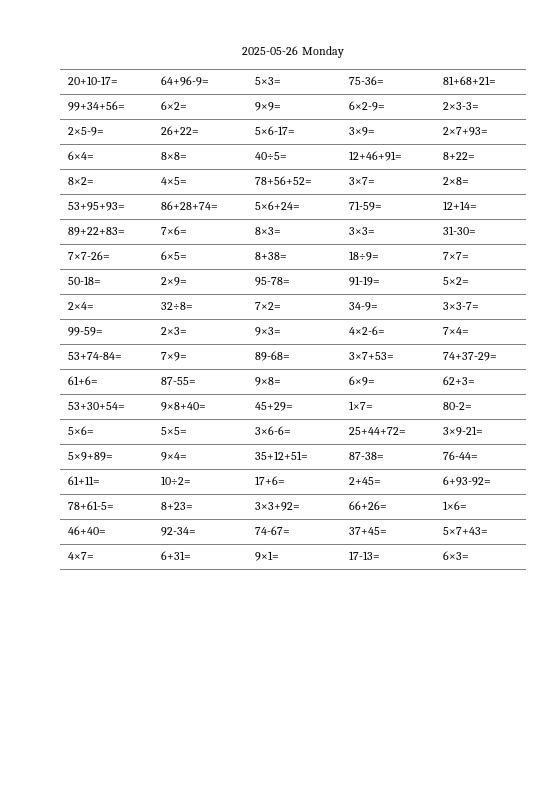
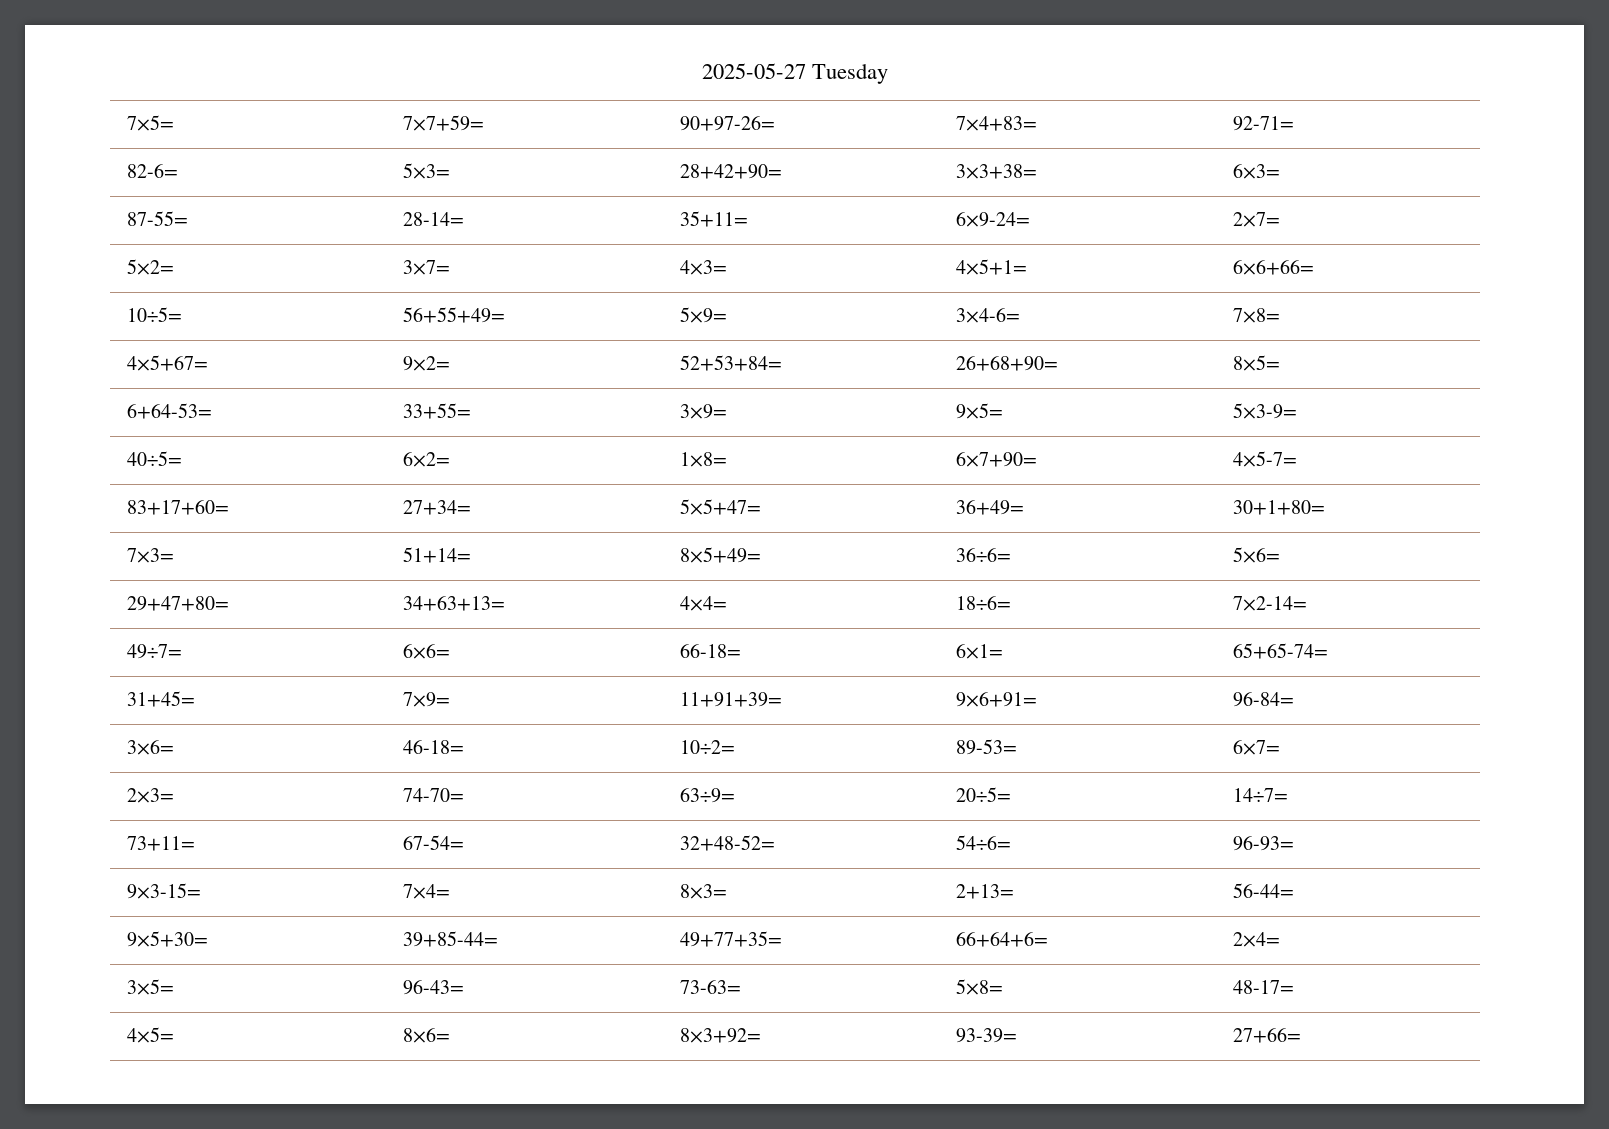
- 2025-05-26 Monday
- 20+10-17= | 64+96-9= | 5×3= | 75-36= | 81+68+21=
- 99+34+56= | 6×2= | 9×9= | 6×2-9= | 2×3-3=
- 2×5-9= | 26+22= | 5×6-17= | 3×9= | 2×7+93=
- 6×4= | 8×8= | 40÷5= | 12+46+91= | 8+22=
- 8×2= | 4×5= | 78+56+52= | 3×7= | 2×8=
- 53+95+93= | 86+28+74= | 5×6+24= | 71-59= | 12+14=
- 89+22+83= | 7×6= | 8×3= | 3×3= | 31-30=
- 7×7-26= | 6×5= | 8+38= | 18÷9= | 7×7=
- 50-18= | 2×9= | 95-78= | 91-19= | 5×2=
- 2×4= | 32÷8= | 7×2= | 34-9= | 3×3-7=
- 99-59= | 2×3= | 9×3= | 4×2-6= | 7×4=
- 53+74-84= | 7×9= | 89-68= | 3×7+53= | 74+37-29=
- 61+6= | 87-55= | 9×8= | 6×9= | 62+3=
- 53+30+54= | 9×8+40= | 45+29= | 1×7= | 80-2=
- 5×6= | 5×5= | 3×6-6= | 25+44+72= | 3×9-21=
- 5×9+89= | 9×4= | 35+12+51= | 87-38= | 76-44=
- 61+11= | 10÷2= | 17+6= | 2+45= | 6+93-92=
- 78+61-5= | 8+23= | 3×3+92= | 66+26= | 1×6=
- 46+40= | 92-34= | 74-67= | 37+45= | 5×7+43=
- 4×7= | 6+31= | 9×1= | 17-13= | 6×3=
+ 2025-05-27 Tuesday
+ 7×5= | 7×7+59= | 90+97-26= | 7×4+83= | 92-71=
+ 82-6= | 5×3= | 28+42+90= | 3×3+38= | 6×3=
+ 87-55= | 28-14= | 35+11= | 6×9-24= | 2×7=
+ 5×2= | 3×7= | 4×3= | 4×5+1= | 6×6+66=
+ 10÷5= | 56+55+49= | 5×9= | 3×4-6= | 7×8=
+ 4×5+67= | 9×2= | 52+53+84= | 26+68+90= | 8×5=
+ 6+64-53= | 33+55= | 3×9= | 9×5= | 5×3-9=
+ 40÷5= | 6×2= | 1×8= | 6×7+90= | 4×5-7=
+ 83+17+60= | 27+34= | 5×5+47= | 36+49= | 30+1+80=
+ 7×3= | 51+14= | 8×5+49= | 36÷6= | 5×6=
+ 29+47+80= | 34+63+13= | 4×4= | 18÷6= | 7×2-14=
+ 49÷7= | 6×6= | 66-18= | 6×1= | 65+65-74=
+ 31+45= | 7×9= | 11+91+39= | 9×6+91= | 96-84=
+ 3×6= | 46-18= | 10÷2= | 89-53= | 6×7=
+ 2×3= | 74-70= | 63÷9= | 20÷5= | 14÷7=
+ 73+11= | 67-54= | 32+48-52= | 54÷6= | 96-93=
+ 9×3-15= | 7×4= | 8×3= | 2+13= | 56-44=
+ 9×5+30= | 39+85-44= | 49+77+35= | 66+64+6= | 2×4=
+ 3×5= | 96-43= | 73-63= | 5×8= | 48-17=
+ 4×5= | 8×6= | 8×3+92= | 93-39= | 27+66=

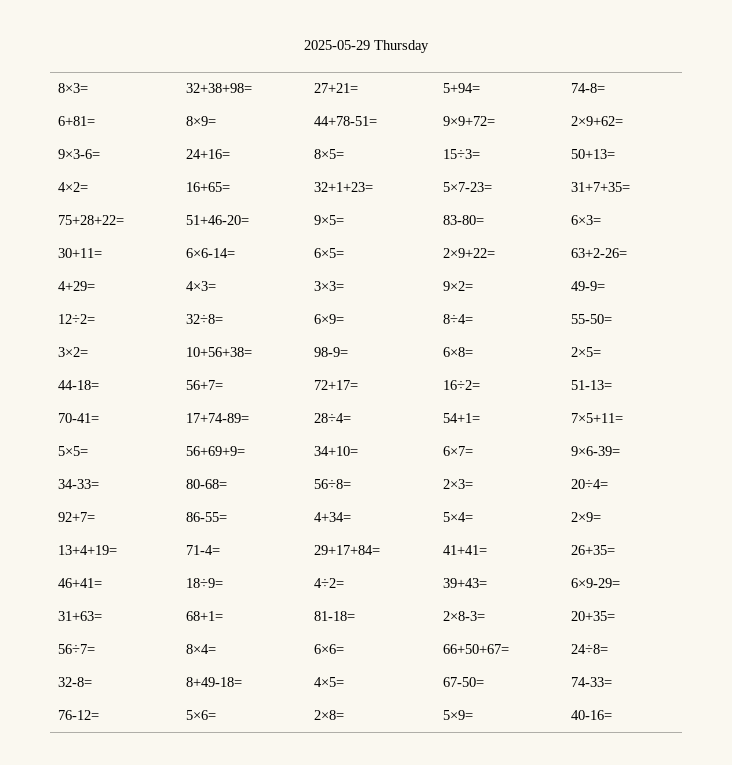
- 2025-05-27 Tuesday
- 7×5= | 7×7+59= | 90+97-26= | 7×4+83= | 92-71=
- 82-6= | 5×3= | 28+42+90= | 3×3+38= | 6×3=
- 87-55= | 28-14= | 35+11= | 6×9-24= | 2×7=
- 5×2= | 3×7= | 4×3= | 4×5+1= | 6×6+66=
- 10÷5= | 56+55+49= | 5×9= | 3×4-6= | 7×8=
- 4×5+67= | 9×2= | 52+53+84= | 26+68+90= | 8×5=
- 6+64-53= | 33+55= | 3×9= | 9×5= | 5×3-9=
- 40÷5= | 6×2= | 1×8= | 6×7+90= | 4×5-7=
- 83+17+60= | 27+34= | 5×5+47= | 36+49= | 30+1+80=
- 7×3= | 51+14= | 8×5+49= | 36÷6= | 5×6=
- 29+47+80= | 34+63+13= | 4×4= | 18÷6= | 7×2-14=
- 49÷7= | 6×6= | 66-18= | 6×1= | 65+65-74=
- 31+45= | 7×9= | 11+91+39= | 9×6+91= | 96-84=
- 3×6= | 46-18= | 10÷2= | 89-53= | 6×7=
- 2×3= | 74-70= | 63÷9= | 20÷5= | 14÷7=
- 73+11= | 67-54= | 32+48-52= | 54÷6= | 96-93=
- 9×3-15= | 7×4= | 8×3= | 2+13= | 56-44=
- 9×5+30= | 39+85-44= | 49+77+35= | 66+64+6= | 2×4=
- 3×5= | 96-43= | 73-63= | 5×8= | 48-17=
- 4×5= | 8×6= | 8×3+92= | 93-39= | 27+66=
+ 2025-05-29 Thursday
+ 8×3= | 32+38+98= | 27+21= | 5+94= | 74-8=
+ 6+81= | 8×9= | 44+78-51= | 9×9+72= | 2×9+62=
+ 9×3-6= | 24+16= | 8×5= | 15÷3= | 50+13=
+ 4×2= | 16+65= | 32+1+23= | 5×7-23= | 31+7+35=
+ 75+28+22= | 51+46-20= | 9×5= | 83-80= | 6×3=
+ 30+11= | 6×6-14= | 6×5= | 2×9+22= | 63+2-26=
+ 4+29= | 4×3= | 3×3= | 9×2= | 49-9=
+ 12÷2= | 32÷8= | 6×9= | 8÷4= | 55-50=
+ 3×2= | 10+56+38= | 98-9= | 6×8= | 2×5=
+ 44-18= | 56+7= | 72+17= | 16÷2= | 51-13=
+ 70-41= | 17+74-89= | 28÷4= | 54+1= | 7×5+11=
+ 5×5= | 56+69+9= | 34+10= | 6×7= | 9×6-39=
+ 34-33= | 80-68= | 56÷8= | 2×3= | 20÷4=
+ 92+7= | 86-55= | 4+34= | 5×4= | 2×9=
+ 13+4+19= | 71-4= | 29+17+84= | 41+41= | 26+35=
+ 46+41= | 18÷9= | 4÷2= | 39+43= | 6×9-29=
+ 31+63= | 68+1= | 81-18= | 2×8-3= | 20+35=
+ 56÷7= | 8×4= | 6×6= | 66+50+67= | 24÷8=
+ 32-8= | 8+49-18= | 4×5= | 67-50= | 74-33=
+ 76-12= | 5×6= | 2×8= | 5×9= | 40-16=

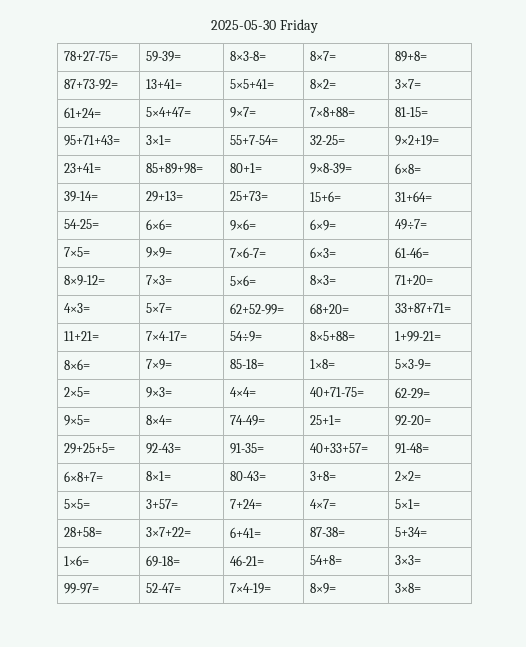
- 2025-05-29 Thursday
- 8×3= | 32+38+98= | 27+21= | 5+94= | 74-8=
- 6+81= | 8×9= | 44+78-51= | 9×9+72= | 2×9+62=
- 9×3-6= | 24+16= | 8×5= | 15÷3= | 50+13=
- 4×2= | 16+65= | 32+1+23= | 5×7-23= | 31+7+35=
- 75+28+22= | 51+46-20= | 9×5= | 83-80= | 6×3=
- 30+11= | 6×6-14= | 6×5= | 2×9+22= | 63+2-26=
- 4+29= | 4×3= | 3×3= | 9×2= | 49-9=
- 12÷2= | 32÷8= | 6×9= | 8÷4= | 55-50=
- 3×2= | 10+56+38= | 98-9= | 6×8= | 2×5=
- 44-18= | 56+7= | 72+17= | 16÷2= | 51-13=
- 70-41= | 17+74-89= | 28÷4= | 54+1= | 7×5+11=
- 5×5= | 56+69+9= | 34+10= | 6×7= | 9×6-39=
- 34-33= | 80-68= | 56÷8= | 2×3= | 20÷4=
- 92+7= | 86-55= | 4+34= | 5×4= | 2×9=
- 13+4+19= | 71-4= | 29+17+84= | 41+41= | 26+35=
- 46+41= | 18÷9= | 4÷2= | 39+43= | 6×9-29=
- 31+63= | 68+1= | 81-18= | 2×8-3= | 20+35=
- 56÷7= | 8×4= | 6×6= | 66+50+67= | 24÷8=
- 32-8= | 8+49-18= | 4×5= | 67-50= | 74-33=
- 76-12= | 5×6= | 2×8= | 5×9= | 40-16=
+ 2025-05-30 Friday
+ 78+27-75= | 59-39= | 8×3-8= | 8×7= | 89+8=
+ 87+73-92= | 13+41= | 5×5+41= | 8×2= | 3×7=
+ 61+24= | 5×4+47= | 9×7= | 7×8+88= | 81-15=
+ 95+71+43= | 3×1= | 55+7-54= | 32-25= | 9×2+19=
+ 23+41= | 85+89+98= | 80+1= | 9×8-39= | 6×8=
+ 39-14= | 29+13= | 25+73= | 15+6= | 31+64=
+ 54-25= | 6×6= | 9×6= | 6×9= | 49÷7=
+ 7×5= | 9×9= | 7×6-7= | 6×3= | 61-46=
+ 8×9-12= | 7×3= | 5×6= | 8×3= | 71+20=
+ 4×3= | 5×7= | 62+52-99= | 68+20= | 33+87+71=
+ 11+21= | 7×4-17= | 54÷9= | 8×5+88= | 1+99-21=
+ 8×6= | 7×9= | 85-18= | 1×8= | 5×3-9=
+ 2×5= | 9×3= | 4×4= | 40+71-75= | 62-29=
+ 9×5= | 8×4= | 74-49= | 25+1= | 92-20=
+ 29+25+5= | 92-43= | 91-35= | 40+33+57= | 91-48=
+ 6×8+7= | 8×1= | 80-43= | 3+8= | 2×2=
+ 5×5= | 3+57= | 7+24= | 4×7= | 5×1=
+ 28+58= | 3×7+22= | 6+41= | 87-38= | 5+34=
+ 1×6= | 69-18= | 46-21= | 54+8= | 3×3=
+ 99-97= | 52-47= | 7×4-19= | 8×9= | 3×8=

